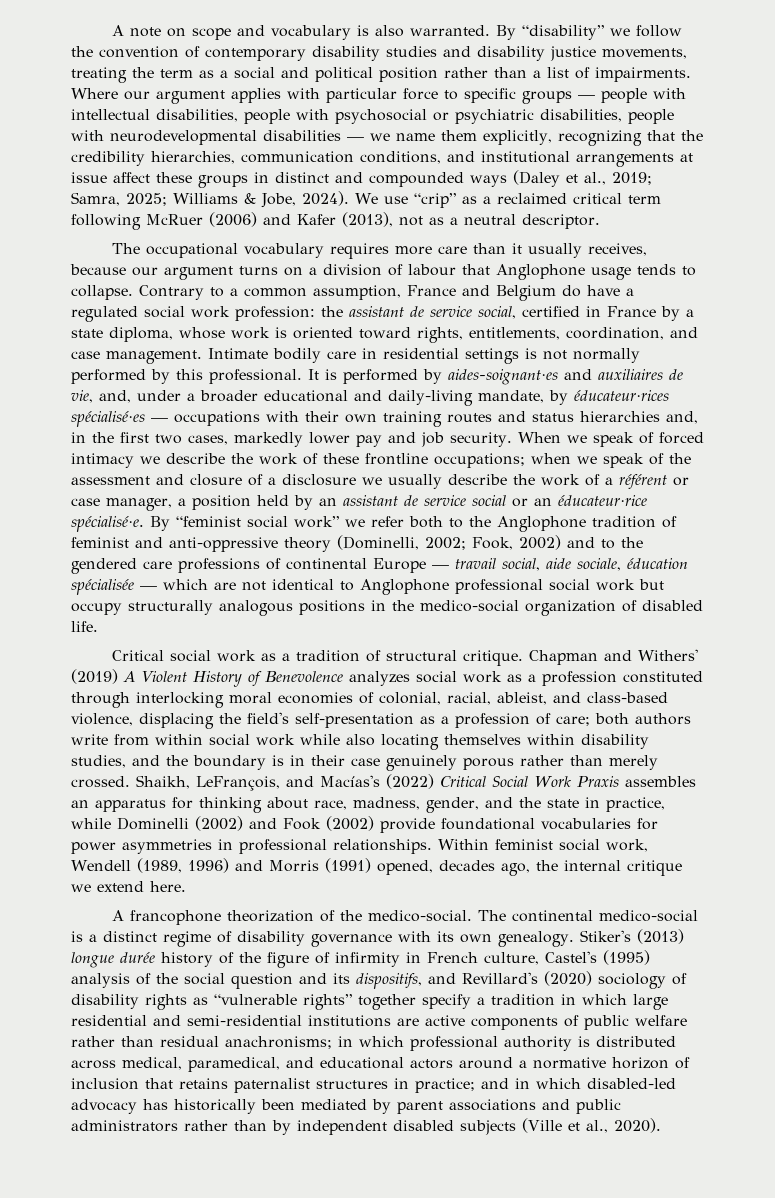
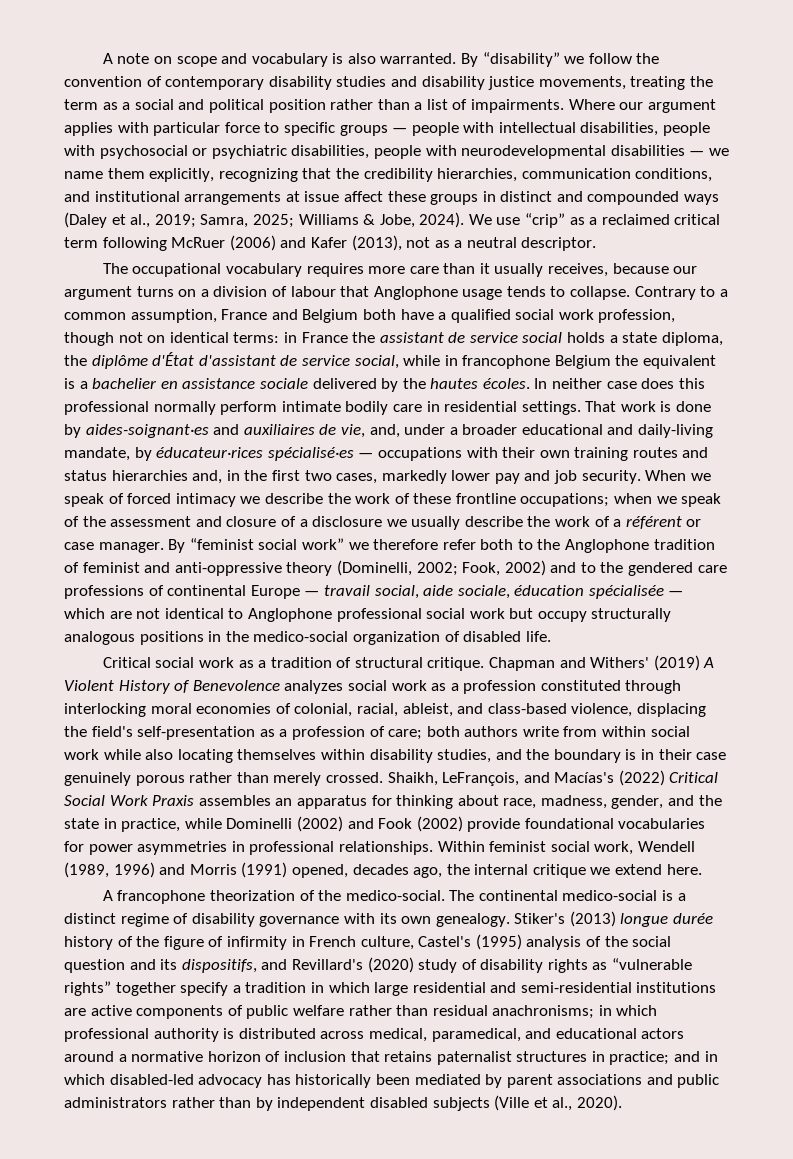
- Contrary to a common assumption, France and Belgium do have a regulated social work profession: the assistant de service social, certified in France by a state diploma, whose work is oriented toward rights, entitlements, coordination, and case management. Intimate bodily care in residential settings is not normally performed by this professional. It is performed by aides-soignant·es and auxiliaires de vie, and, under a broader educational and daily-living mandate, by éducateur·rices spécialisé·es — occupations with their own training routes and status hierarchies and, in the first two cases, markedly lower pay and job security.
+ Contrary to a common assumption, France and Belgium both have a qualified social work profession, though not on identical terms: in France the assistant de service social holds a state diploma, the diplôme d'État d'assistant de service social, while in francophone Belgium the equivalent is a bachelier en assistance sociale delivered by the hautes écoles. In neither case does this professional normally perform intimate bodily care in residential settings. That work is done by aides-soignant·es and auxiliaires de vie, and, under a broader educational and daily-living mandate, by éducateur·rices spécialisé·es — occupations with their own training routes and status hierarchies and, in the first two cases, markedly lower pay and job security.
- When we speak of forced intimacy we describe the work of these frontline occupations; when we speak of the assessment and closure of a disclosure we usually describe the work of a référent or case manager, a position held by an assistant de service social or an éducateur·rice spécialisé·e.
+ When we speak of forced intimacy we describe the work of these frontline occupations; when we speak of the assessment and closure of a disclosure we usually describe the work of a référent or case manager.
- By “feminist social work” we refer both to the Anglophone tradition of feminist and anti-oppressive theory (Dominelli, 2002; Fook, 2002) and to the gendered care professions of continental Europe — travail social, aide sociale, éducation spécialisée — which are not identical to Anglophone professional social work but occupy structurally analogous positions in the medico-social organization of disabled life.
+ By “feminist social work” we therefore refer both to the Anglophone tradition of feminist and anti-oppressive theory (Dominelli, 2002; Fook, 2002) and to the gendered care professions of continental Europe — travail social, aide sociale, éducation spécialisée — which are not identical to Anglophone professional social work but occupy structurally analogous positions in the medico-social organization of disabled life.
- Stiker's (2013) longue durée history of the figure of infirmity in French culture, Castel's (1995) analysis of the social question and its dispositifs, and Revillard's (2020) sociology of disability rights as “vulnerable rights” together specify a tradition in which large residential and semi-residential institutions are active components of public welfare rather than residual anachronisms;
+ Stiker's (2013) longue durée history of the figure of infirmity in French culture, Castel's (1995) analysis of the social question and its dispositifs, and Revillard's (2020) study of disability rights as “vulnerable rights” together specify a tradition in which large residential and semi-residential institutions are active components of public welfare rather than residual anachronisms;

